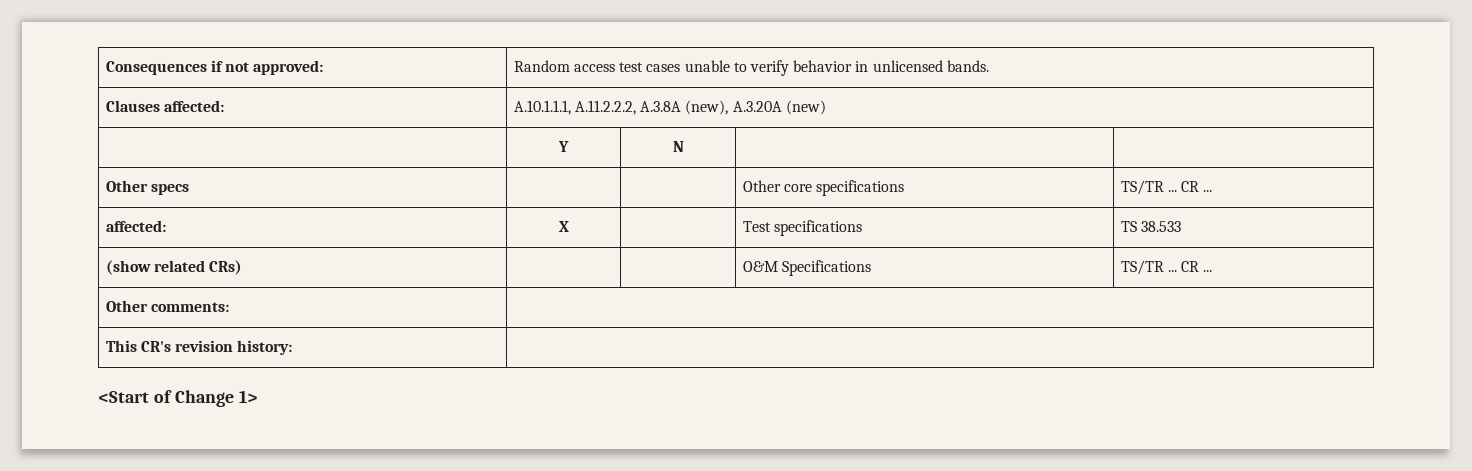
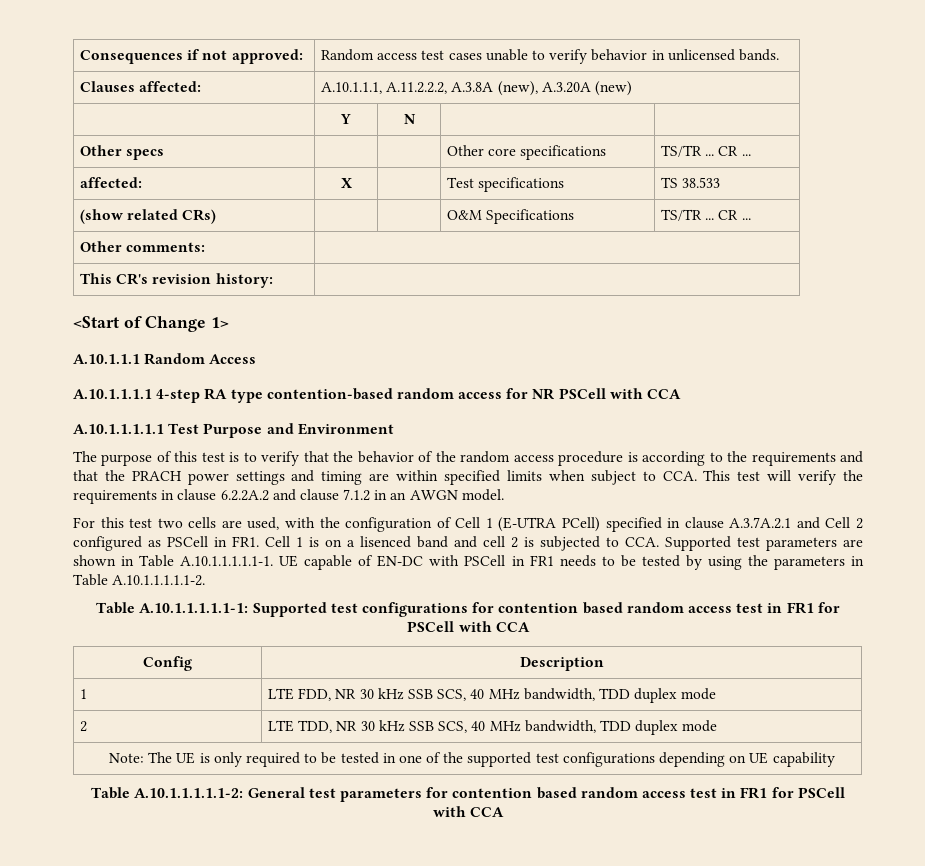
+ A.10.1.1.1 Random Access
+ A.10.1.1.1.1 4-step RA type contention-based random access for NR PSCell with CCA
+ A.10.1.1.1.1.1 Test Purpose and Environment
+ The purpose of this test is to verify that the behavior of the random access procedure is according to the requirements and that the PRACH power settings and timing are within specified limits when subject to CCA. This test will verify the requirements in clause 6.2.2A.2 and clause 7.1.2 in an AWGN model.
+ For this test two cells are used, with the configuration of Cell 1 (E-UTRA PCell) specified in clause A.3.7A.2.1 and Cell 2 configured as PSCell in FR1. Cell 1 is on a lisenced band and cell 2 is subjected to CCA. Supported test parameters are shown in Table A.10.1.1.1.1.1-1. UE capable of EN-DC with PSCell in FR1 needs to be tested by using the parameters in Table A.10.1.1.1.1.1-2.
+ Table A.10.1.1.1.1.1-1: Supported test configurations for contention based random access test in FR1 for PSCell with CCA
+ Config | Description
+ 1 | LTE FDD, NR 30 kHz SSB SCS, 40 MHz bandwidth, TDD duplex mode
+ 2 | LTE TDD, NR 30 kHz SSB SCS, 40 MHz bandwidth, TDD duplex mode
+ Note: The UE is only required to be tested in one of the supported test configurations depending on UE capability
+ Table A.10.1.1.1.1.1-2: General test parameters for contention based random access test in FR1 for PSCell with CCA

